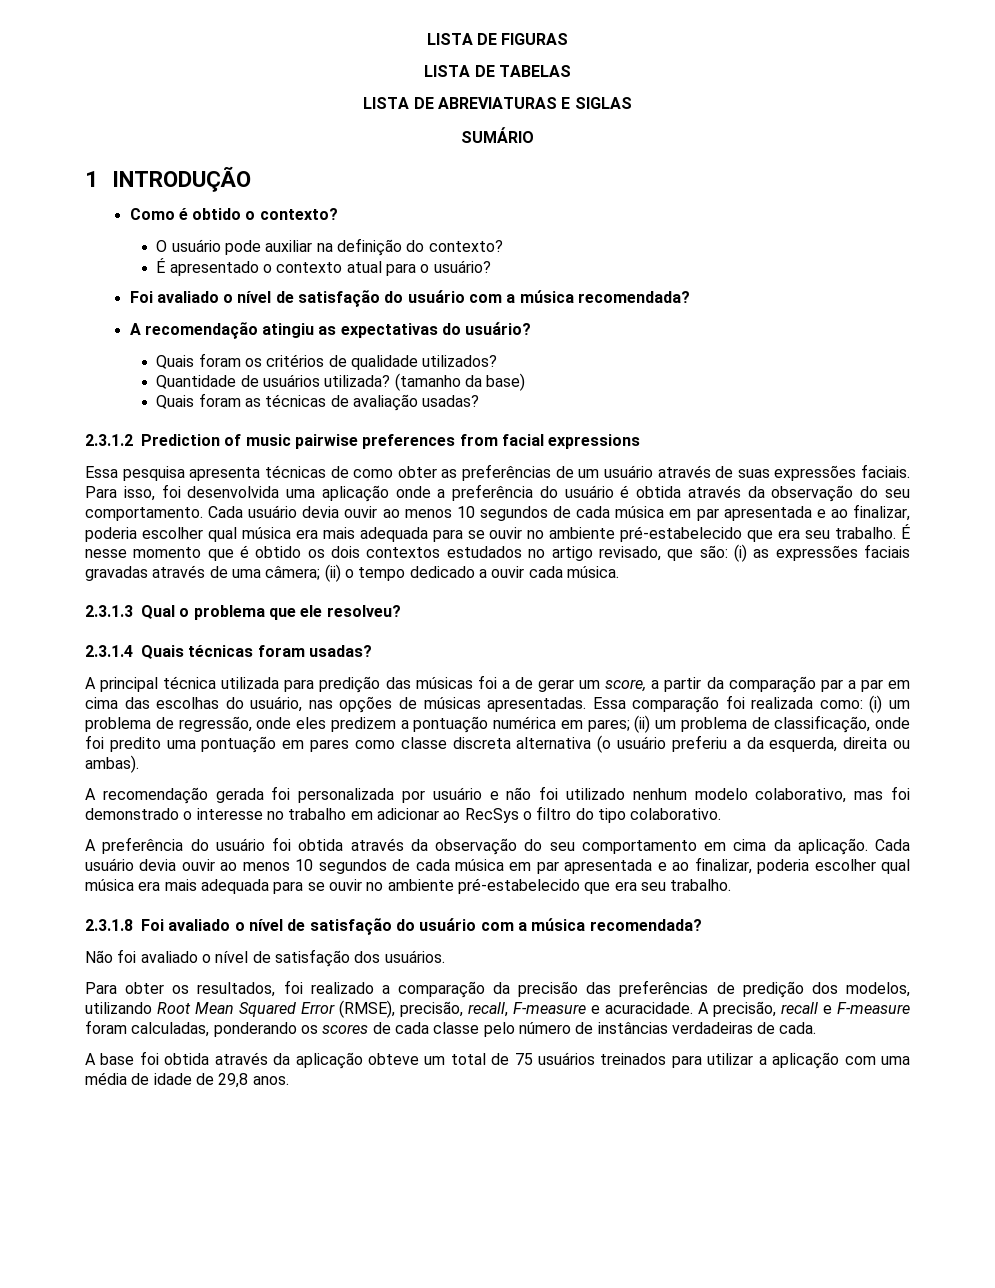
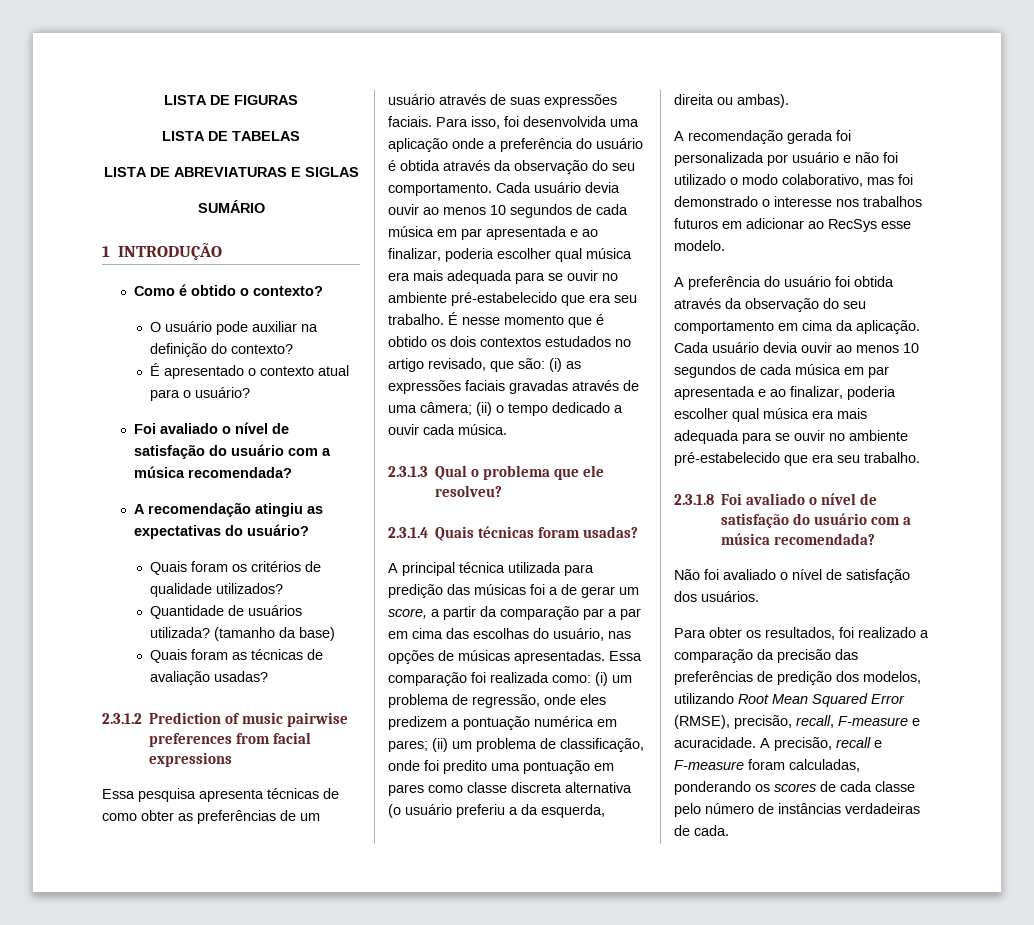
- A recomendação gerada foi personalizada por usuário e não foi utilizado nenhum modelo colaborativo, mas foi demonstrado o interesse no trabalho em adicionar ao RecSys o filtro do tipo colaborativo.
+ A recomendação gerada foi personalizada por usuário e não foi utilizado o modo colaborativo, mas foi demonstrado o interesse nos trabalhos futuros em adicionar ao RecSys esse modelo.
- A base foi obtida através da aplicação obteve um total de 75 usuários treinados para utilizar a aplicação com uma média de idade de 29,8 anos.

